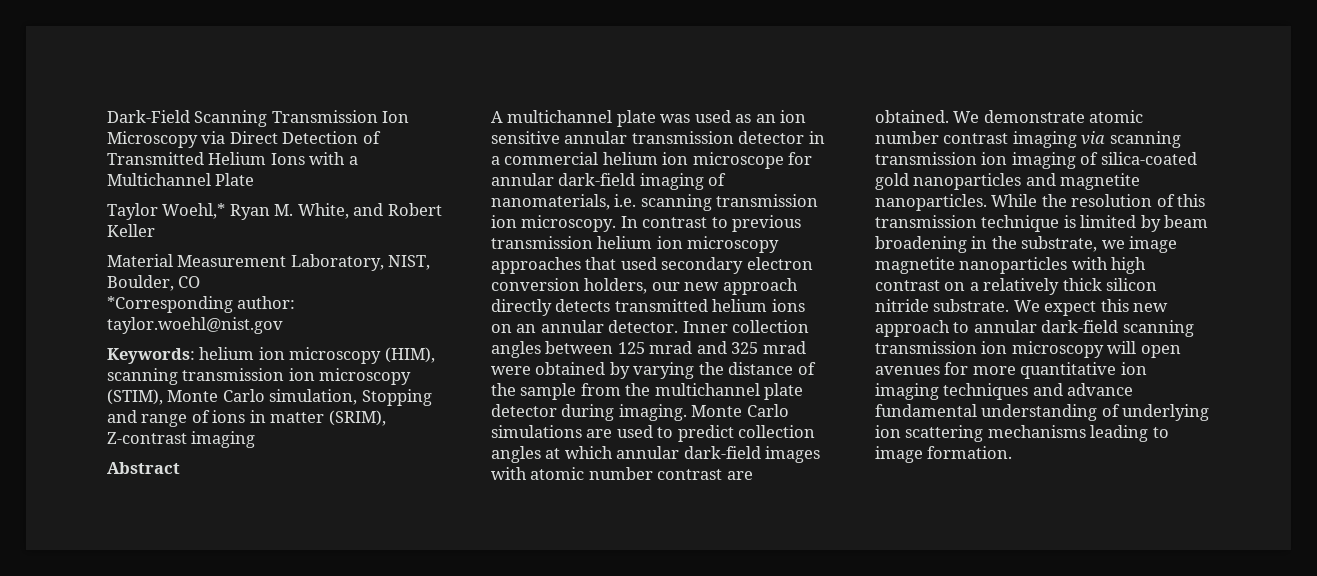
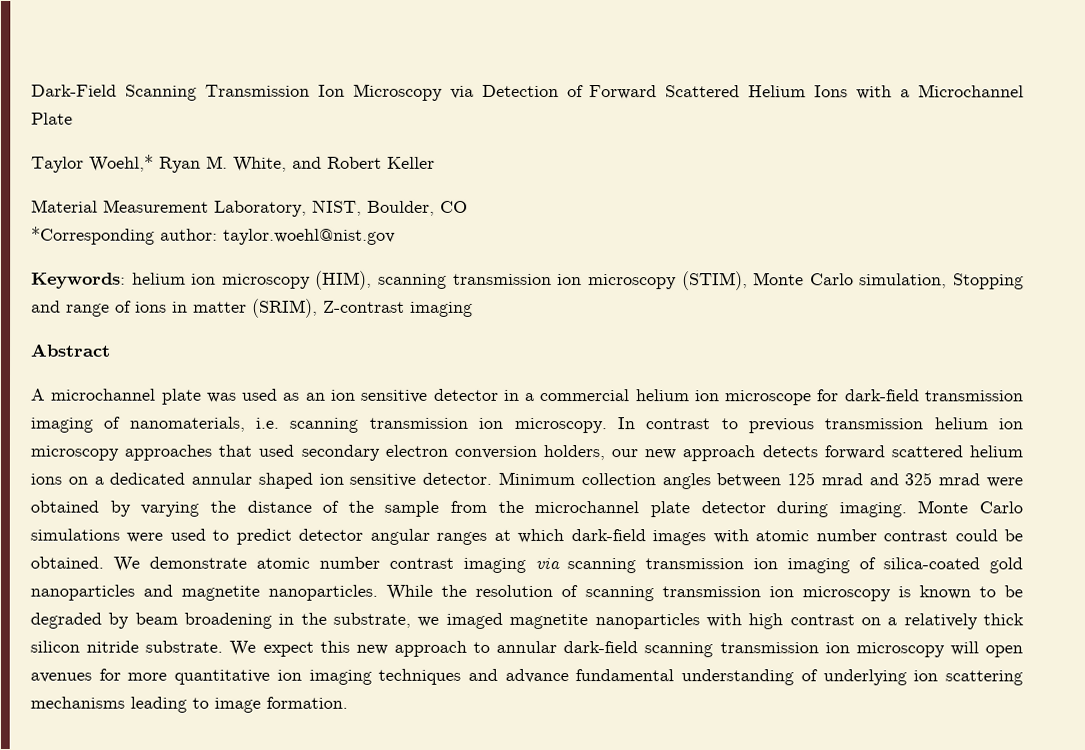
- Dark-Field Scanning Transmission Ion Microscopy via Direct Detection of Transmitted Helium Ions with a Multichannel Plate
+ Dark-Field Scanning Transmission Ion Microscopy via Detection of Forward Scattered Helium Ions with a Microchannel Plate
- A multichannel plate was used as an ion sensitive annular transmission detector in a commercial helium ion microscope for annular dark-field imaging of nanomaterials, i.e. scanning transmission ion microscopy.
+ A microchannel plate was used as an ion sensitive detector in a commercial helium ion microscope for dark-field transmission imaging of nanomaterials, i.e. scanning transmission ion microscopy.
- In contrast to previous transmission helium ion microscopy approaches that used secondary electron conversion holders, our new approach directly detects transmitted helium ions on an annular detector. Inner collection angles between 125 mrad and 325 mrad were obtained by varying the distance of the sample from the multichannel plate detector during imaging.
+ In contrast to previous transmission helium ion microscopy approaches that used secondary electron conversion holders, our new approach detects forward scattered helium ions on a dedicated annular shaped ion sensitive detector. Minimum collection angles between 125 mrad and 325 mrad were obtained by varying the distance of the sample from the microchannel plate detector during imaging.
- Monte Carlo simulations are used to predict collection angles at which annular dark-field images with atomic number contrast are obtained.
+ Monte Carlo simulations were used to predict detector angular ranges at which dark-field images with atomic number contrast could be obtained.
- While the resolution of this transmission technique is limited by beam broadening in the substrate, we image magnetite nanoparticles with high contrast on a relatively thick silicon nitride substrate.
+ While the resolution of scanning transmission ion microscopy is known to be degraded by beam broadening in the substrate, we imaged magnetite nanoparticles with high contrast on a relatively thick silicon nitride substrate.

